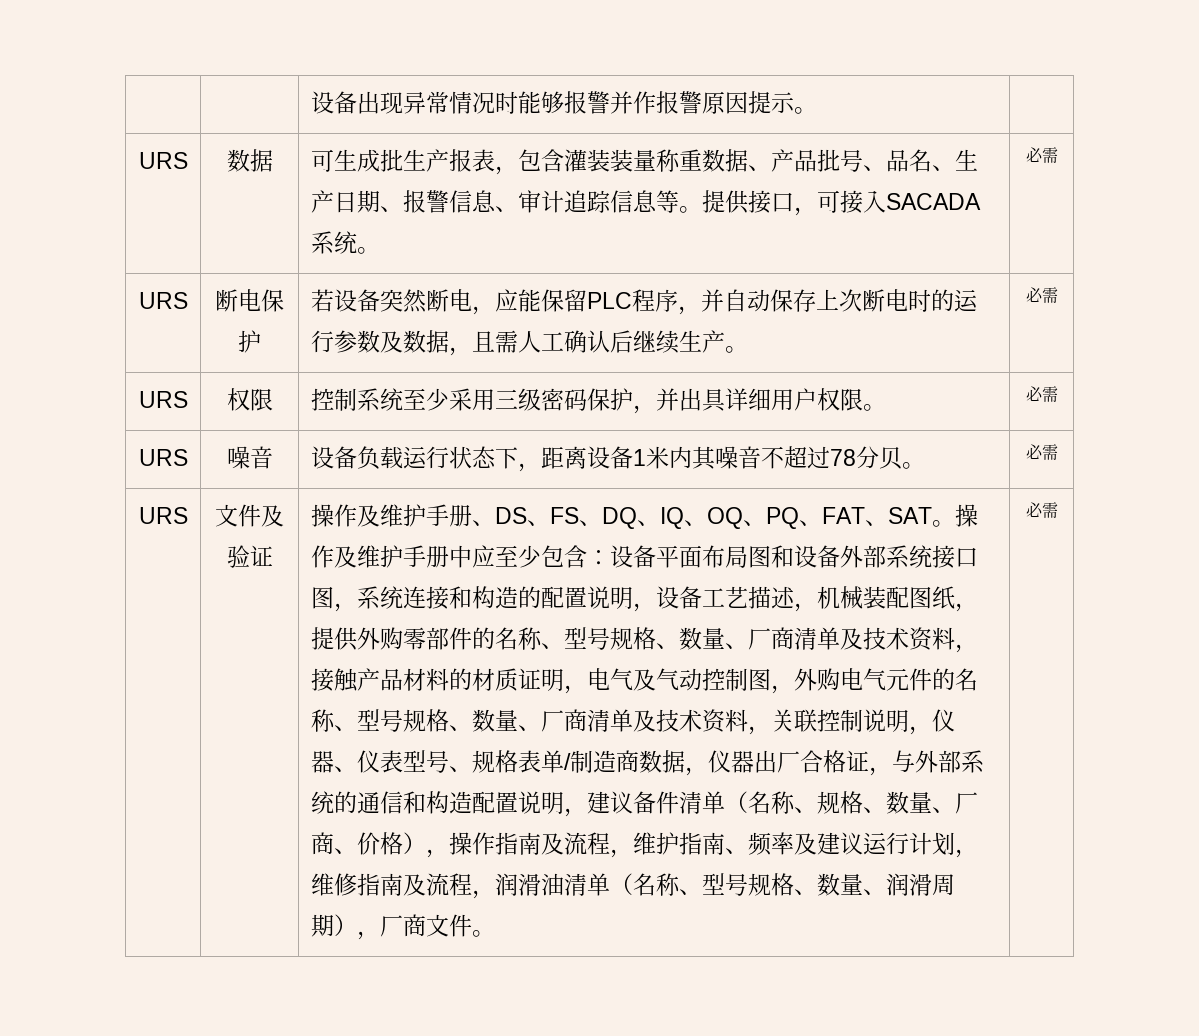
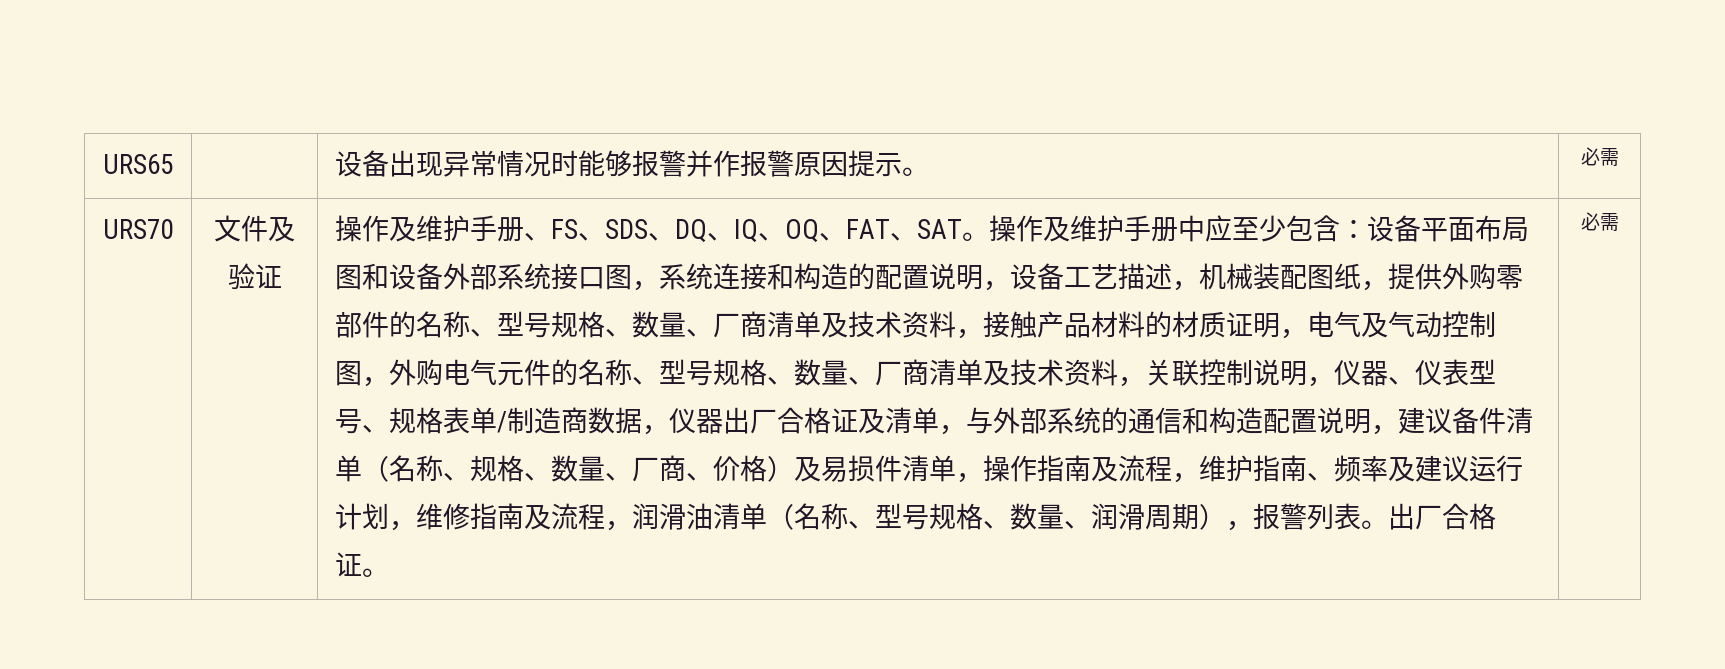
- | | 设备出现异常情况时能够报警并作报警原因提示。 |
- URS | 数据 | 可生成批生产报表，包含灌装装量称重数据、产品批号、品名、生产日期、报警信息、审计追踪信息等。提供接口，可接入SACADA系统。 | 必需
- URS | 断电保护 | 若设备突然断电，应能保留PLC程序，并自动保存上次断电时的运行参数及数据，且需人工确认后继续生产。 | 必需
- URS | 权限 | 控制系统至少采用三级密码保护，并出具详细用户权限。 | 必需
- URS | 噪音 | 设备负载运行状态下，距离设备1米内其噪音不超过78分贝。 | 必需
- URS
+ URS65 | | 设备出现异常情况时能够报警并作报警原因提示。 | 必需
+ URS70
- 操作及维护手册、DS、FS、DQ、IQ、OQ、PQ、FAT、SAT。
+ 操作及维护手册、FS、SDS、DQ、IQ、OQ、FAT、SAT。
- 设备平面布局图和设备外部系统接口图，系统连接和构造的配置说明，设备工艺描述，机械装配图纸，提供外购零部件的名称、型号规格、数量、厂商清单及技术资料，接触产品材料的材质证明，电气及气动控制图，外购电气元件的名称、型号规格、数量、厂商清单及技术资料，关联控制说明，仪器、仪表型号、规格表单/制造商数据，仪器出厂合格证，与外部系统的通信和构造配置说明，建议备件清单（名称、规格、数量、厂商、价格），操作指南及流程，维护指南、频率及建议运行计划，维修指南及流程，润滑油清单（名称、型号规格、数量、润滑周期），厂商文件。
+ 设备平面布局图和设备外部系统接口图，系统连接和构造的配置说明，设备工艺描述，机械装配图纸，提供外购零部件的名称、型号规格、数量、厂商清单及技术资料，接触产品材料的材质证明，电气及气动控制图，外购电气元件的名称、型号规格、数量、厂商清单及技术资料，关联控制说明，仪器、仪表型号、规格表单/制造商数据，仪器出厂合格证及清单，与外部系统的通信和构造配置说明，建议备件清单（名称、规格、数量、厂商、价格）及易损件清单，操作指南及流程，维护指南、频率及建议运行计划，维修指南及流程，润滑油清单（名称、型号规格、数量、润滑周期），报警列表。出厂合格证。

